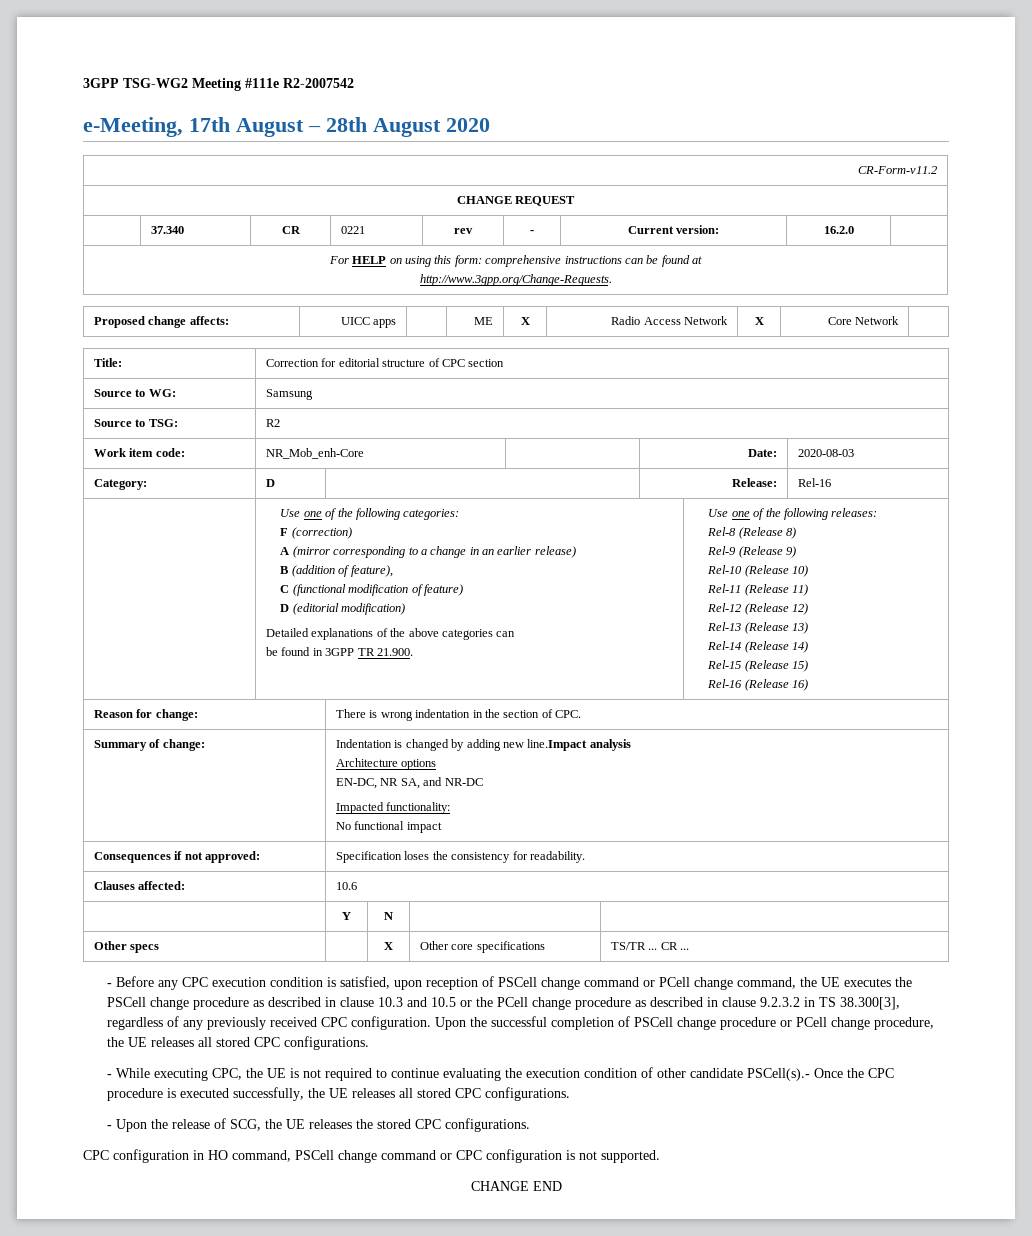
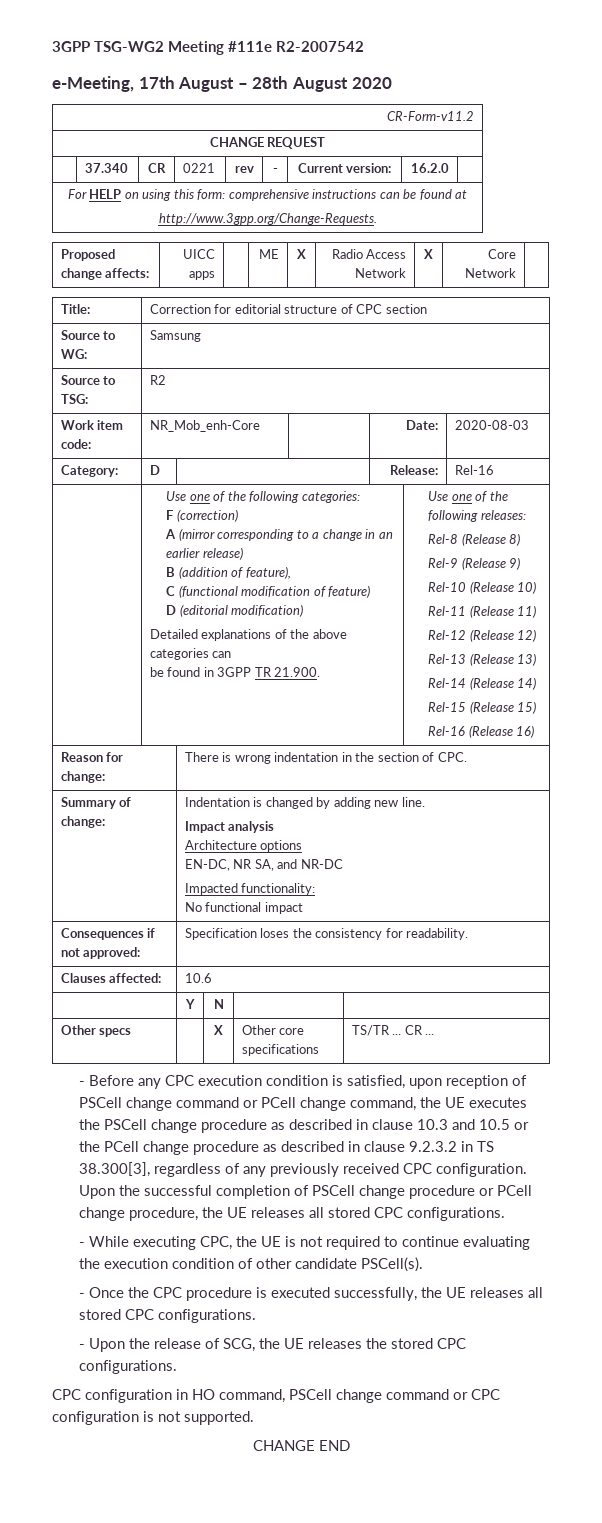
- Summary of change: | Indentation is changed by adding new line.Impact analysis
+ Summary of change: | Indentation is changed by adding new line.
+ Impact analysis
- - While executing CPC, the UE is not required to continue evaluating the execution condition of other candidate PSCell(s).- Once the CPC procedure is executed successfully, the UE releases all stored CPC configurations.
+ - While executing CPC, the UE is not required to continue evaluating the execution condition of other candidate PSCell(s).
+ - Once the CPC procedure is executed successfully, the UE releases all stored CPC configurations.

